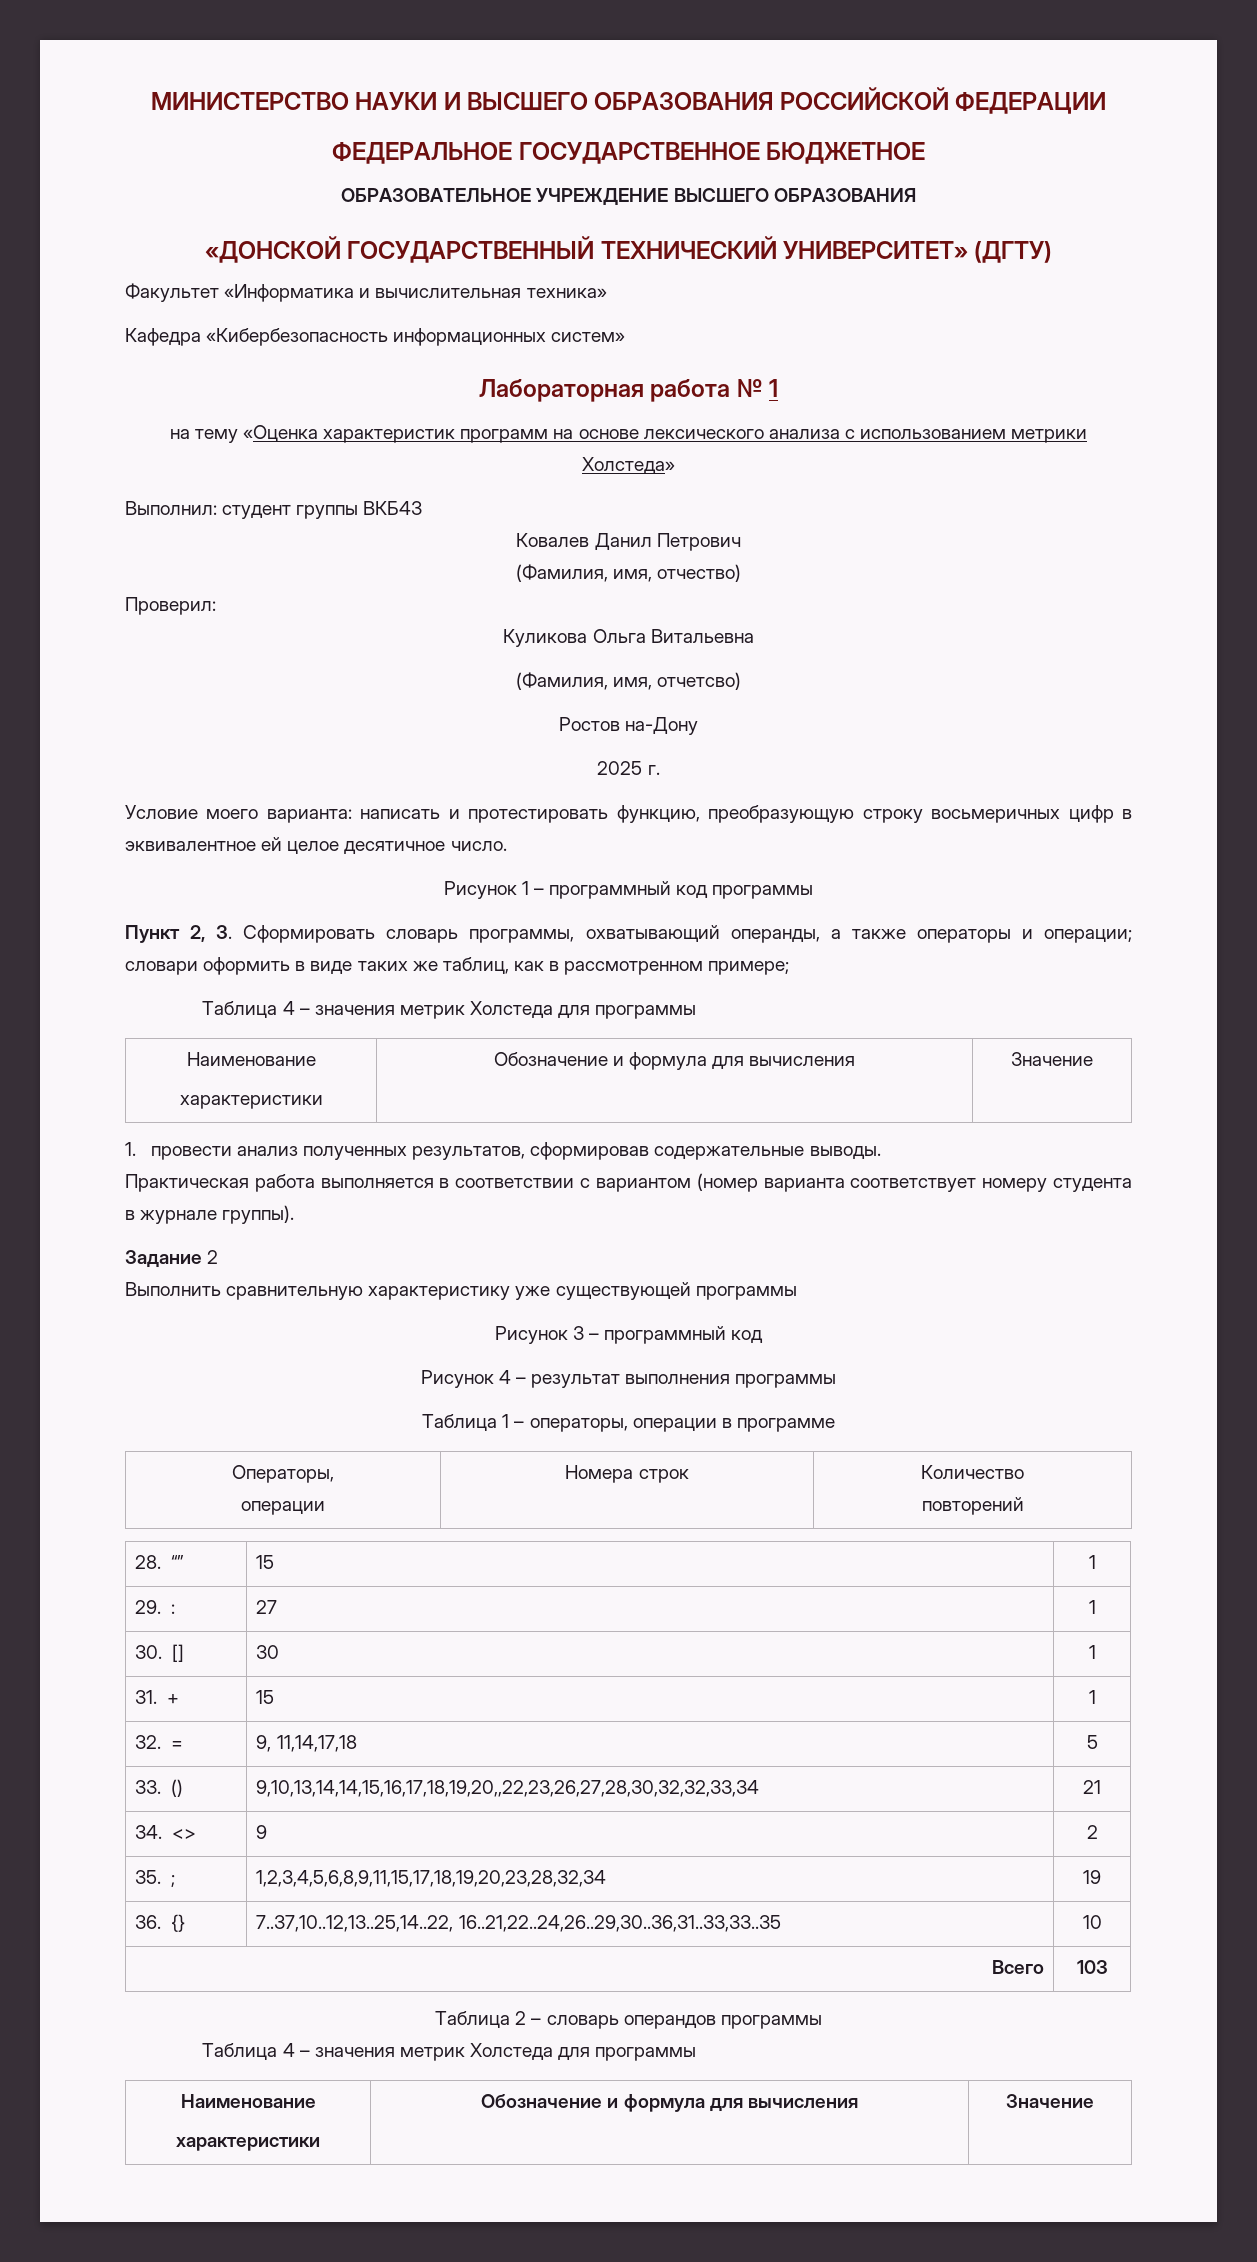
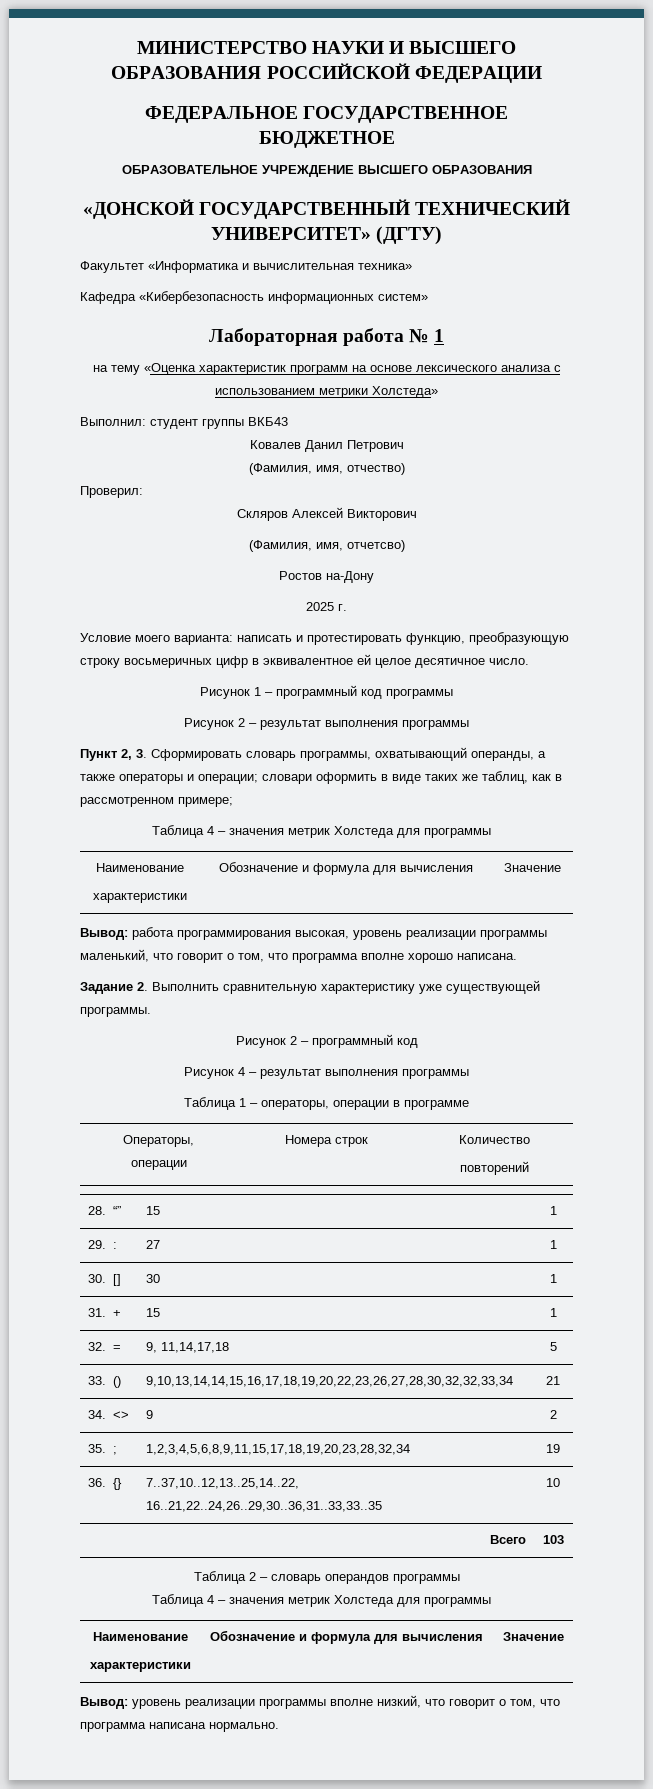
- Куликова Ольга Витальевна
+ Скляров Алексей Викторович
+ Рисунок 2 – результат выполнения программы
- 1. провести анализ полученных результатов, сформировав содержательные выводы.
- Практическая работа выполняется в соответствии с вариантом (номер варианта соответствует номеру студента в журнале группы).
+ Вывод: работа программирования высокая, уровень реализации программы маленький, что говорит о том, что программа вполне хорошо написана.
- Задание 2
- Выполнить сравнительную характеристику уже существующей программы
- Рисунок 3 – программный код
+ Задание 2. Выполнить сравнительную характеристику уже существующей программы.
+ Рисунок 2 – программный код
- 33. () | 9,10,13,14,14,15,16,17,18,19,20,,22,23,26,27,28,30,32,32,33,34 | 21
+ 33. () | 9,10,13,14,14,15,16,17,18,19,20,22,23,26,27,28,30,32,32,33,34 | 21
+ Вывод: уровень реализации программы вполне низкий, что говорит о том, что программа написана нормально.

